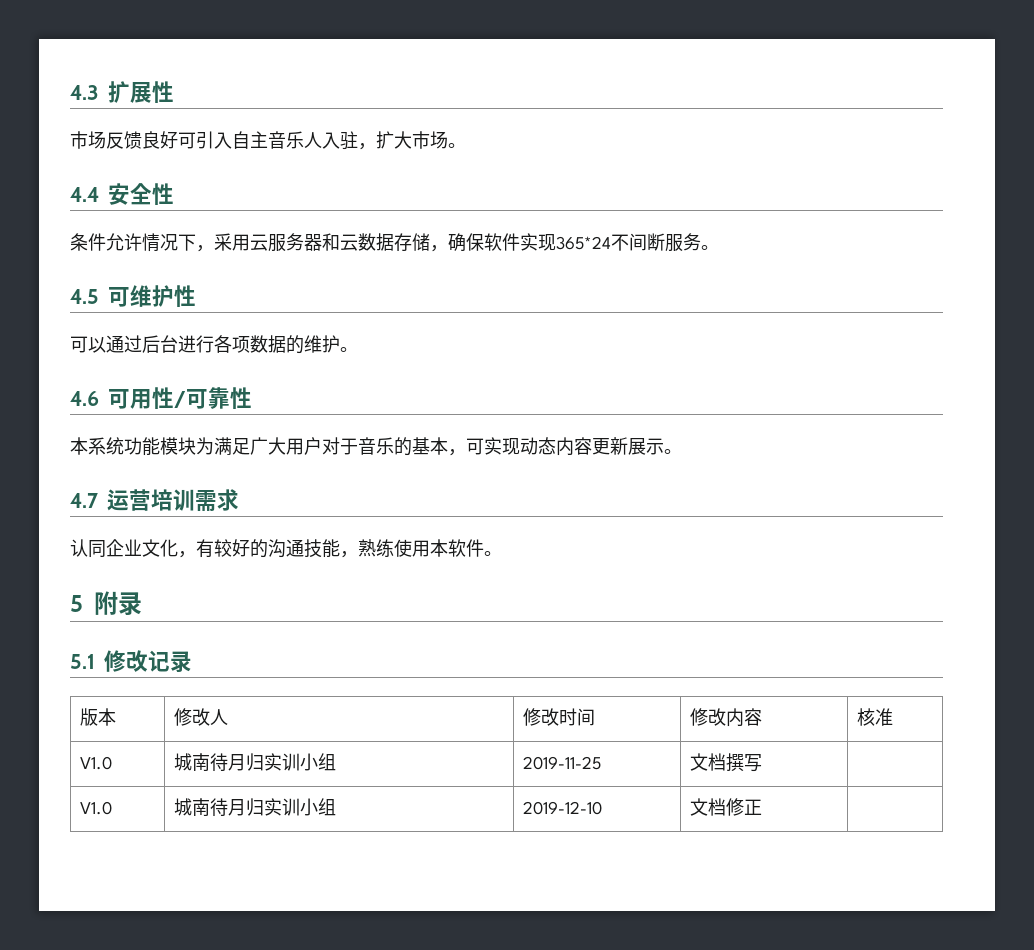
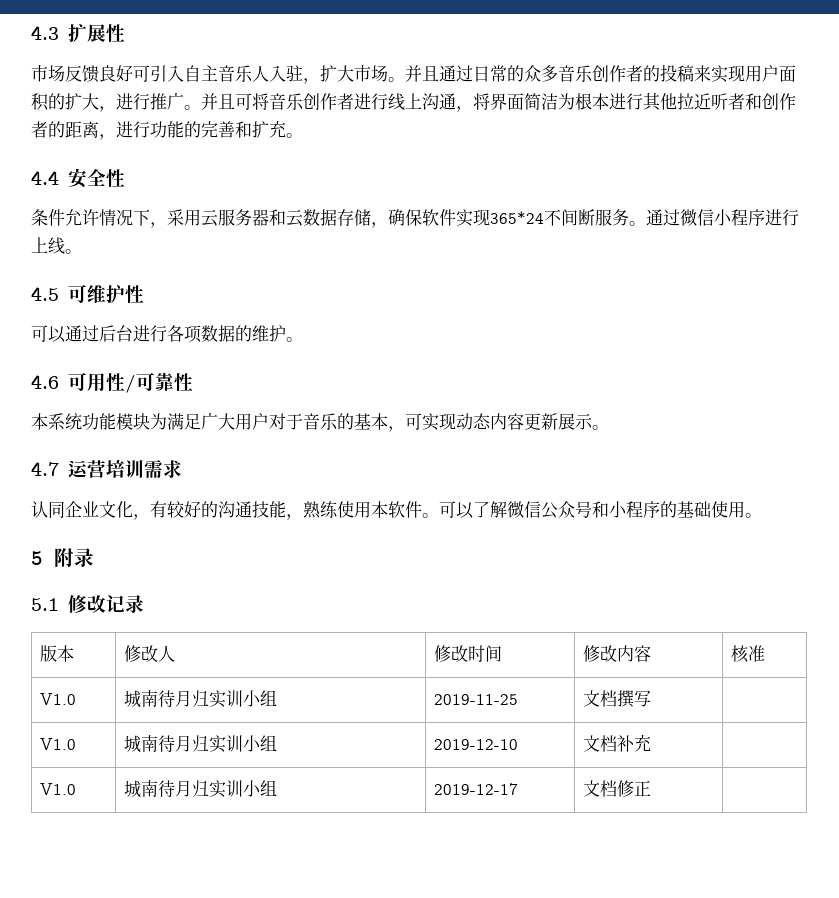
+ 并且通过日常的众多音乐创作者的投稿来实现用户面积的扩大，进行推广。并且可将音乐创作者进行线上沟通，将界面简洁为根本进行其他拉近听者和创作者的距离，进行功能的完善和扩充。
+ 通过微信小程序进行上线。
+ 可以了解微信公众号和小程序的基础使用。
- V1.0 | 城南待月归实训小组 | 2019-12-10 | 文档修正 |
+ V1.0 | 城南待月归实训小组 | 2019-12-10 | 文档补充 |
+ V1.0 | 城南待月归实训小组 | 2019-12-17 | 文档修正 |

